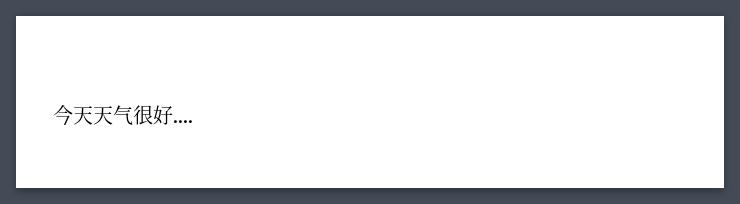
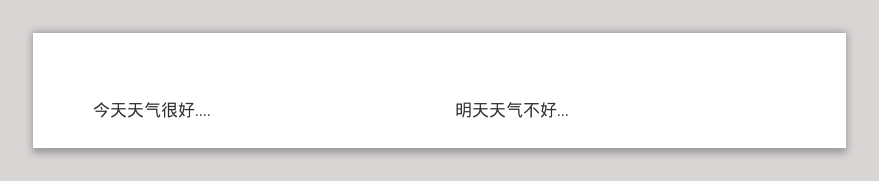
+ 明天天气不好...

